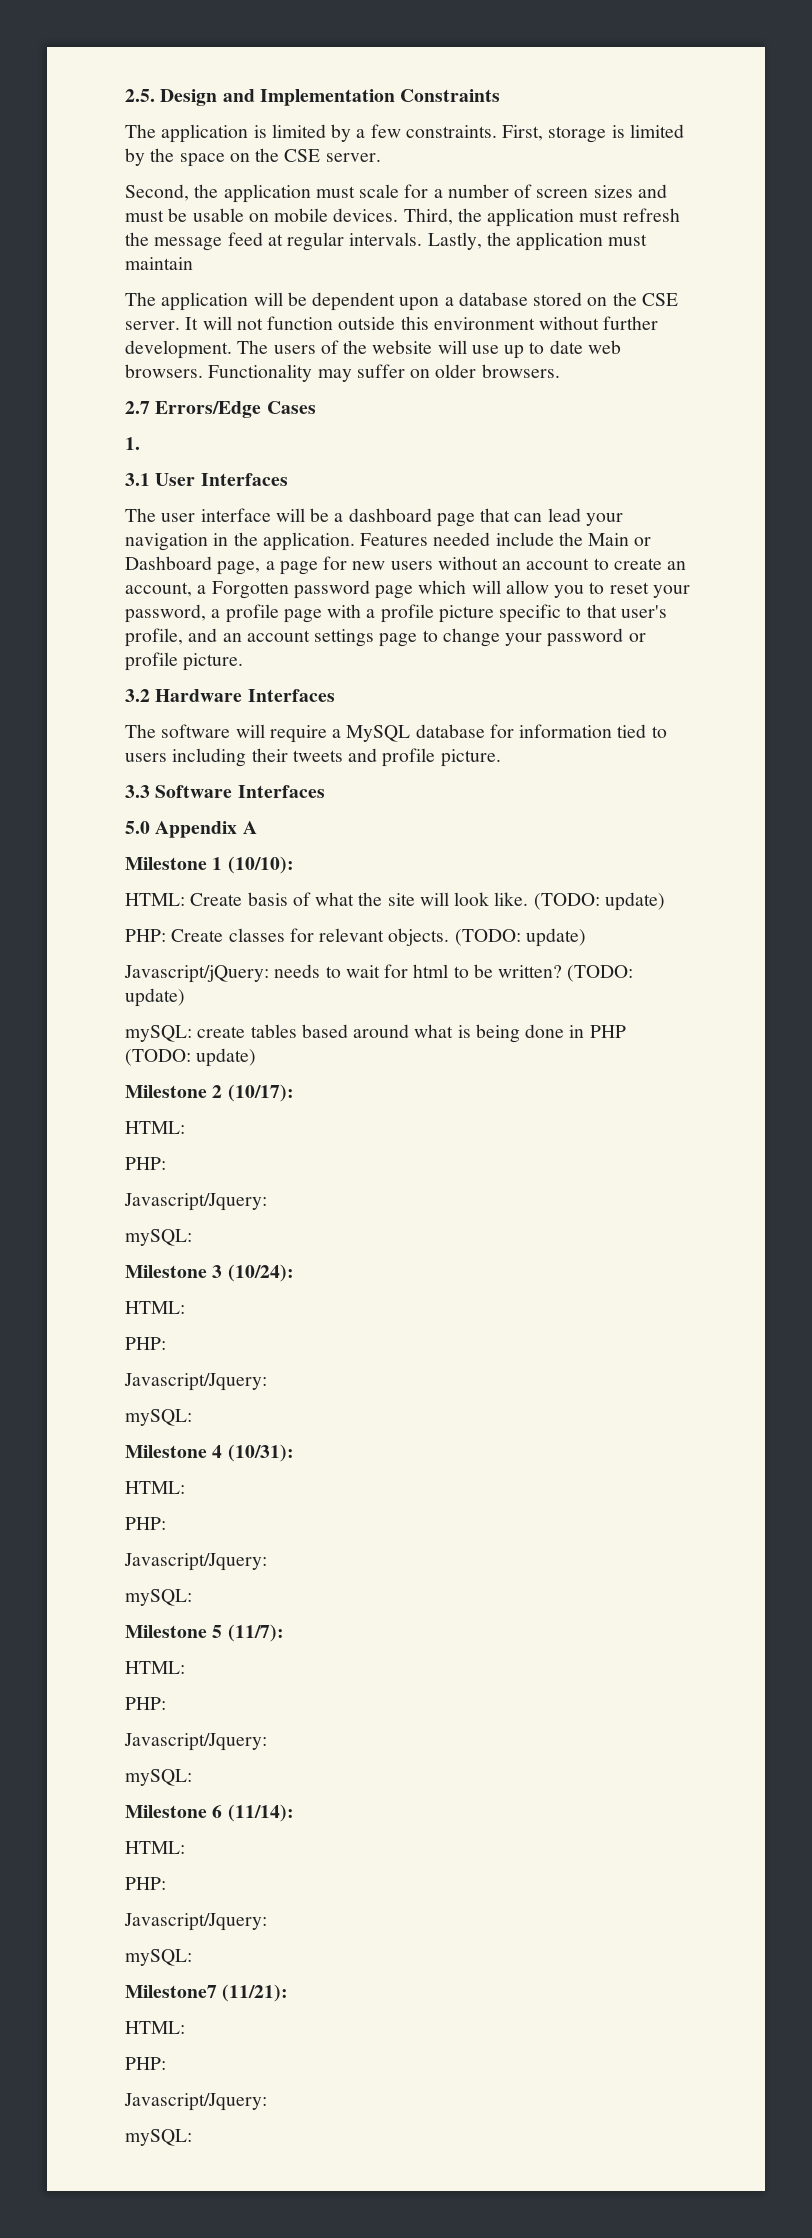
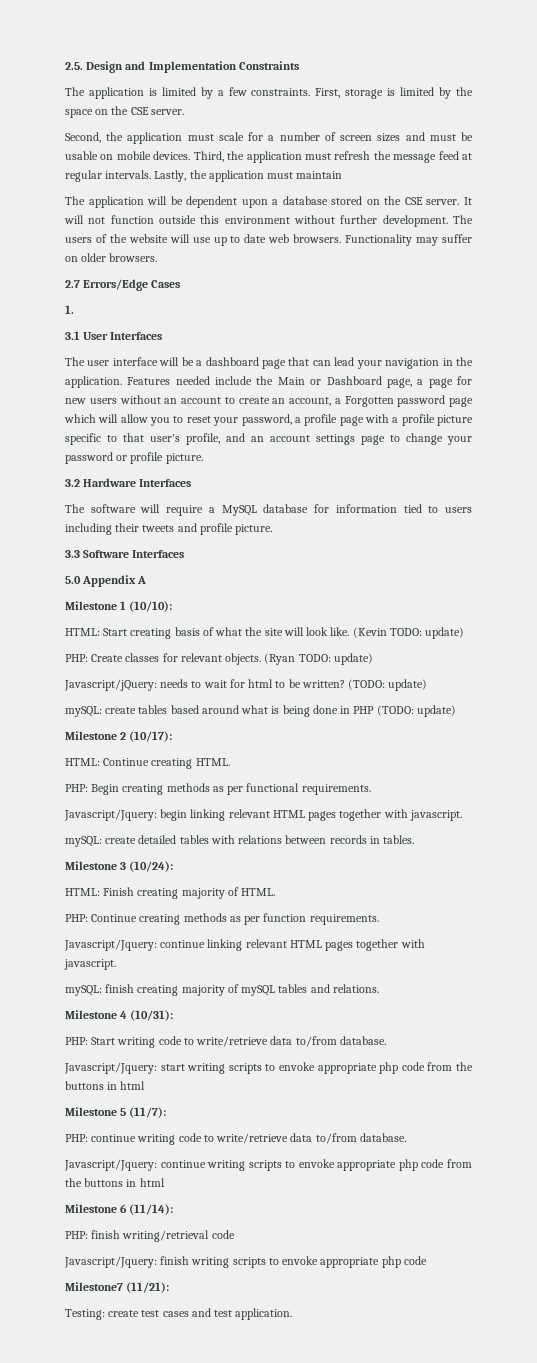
- HTML: Create basis of what the site will look like. (TODO: update)
+ HTML: Start creating basis of what the site will look like. (Kevin TODO: update)
- PHP: Create classes for relevant objects. (TODO: update)
+ PHP: Create classes for relevant objects. (Ryan TODO: update)
  Milestone 2 (10/17):
- HTML:
- PHP:
- Javascript/Jquery:
- mySQL:
+ HTML: Continue creating HTML.
+ PHP: Begin creating methods as per functional requirements.
+ Javascript/Jquery: begin linking relevant HTML pages together with javascript.
+ mySQL: create detailed tables with relations between records in tables.
  Milestone 3 (10/24):
- HTML:
- PHP:
- Javascript/Jquery:
- mySQL:
+ HTML: Finish creating majority of HTML.
+ PHP: Continue creating methods as per function requirements.
+ Javascript/Jquery: continue linking relevant HTML pages together with javascript.
+ mySQL: finish creating majority of mySQL tables and relations.
  Milestone 4 (10/31):
- HTML:
- PHP:
- Javascript/Jquery:
- mySQL:
+ PHP: Start writing code to write/retrieve data to/from database.
+ Javascript/Jquery: start writing scripts to envoke appropriate php code from the buttons in html
  Milestone 5 (11/7):
- HTML:
- PHP:
- Javascript/Jquery:
- mySQL:
+ PHP: continue writing code to write/retrieve data to/from database.
+ Javascript/Jquery: continue writing scripts to envoke appropriate php code from the buttons in html
  Milestone 6 (11/14):
- HTML:
- PHP:
- Javascript/Jquery:
- mySQL:
+ PHP: finish writing/retrieval code
+ Javascript/Jquery: finish writing scripts to envoke appropriate php code
  Milestone7 (11/21):
- HTML:
- PHP:
- Javascript/Jquery:
- mySQL:
+ Testing: create test cases and test application.

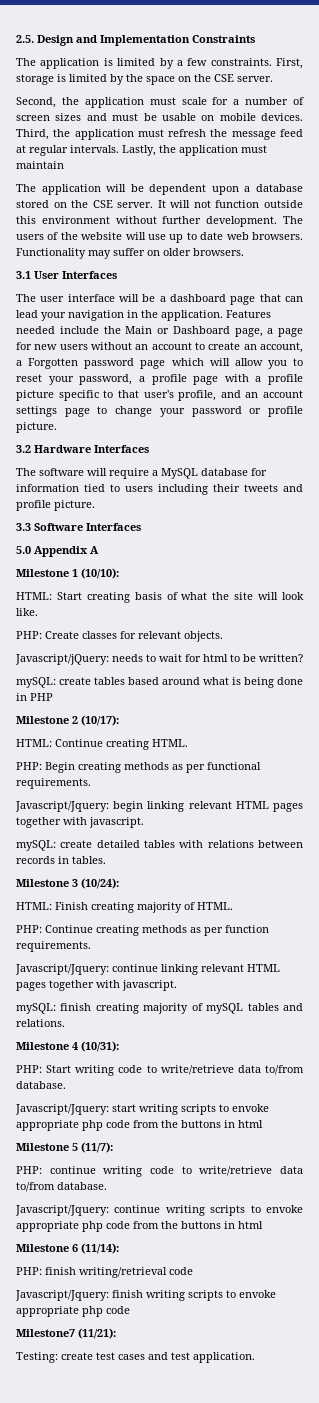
- 2.7 Errors/Edge Cases
- 1.
- (Kevin TODO: update)
- (Ryan TODO: update)
- Javascript/jQuery: needs to wait for html to be written? (TODO: update)
+ Javascript/jQuery: needs to wait for html to be written?
- mySQL: create tables based around what is being done in PHP (TODO: update)
+ mySQL: create tables based around what is being done in PHP

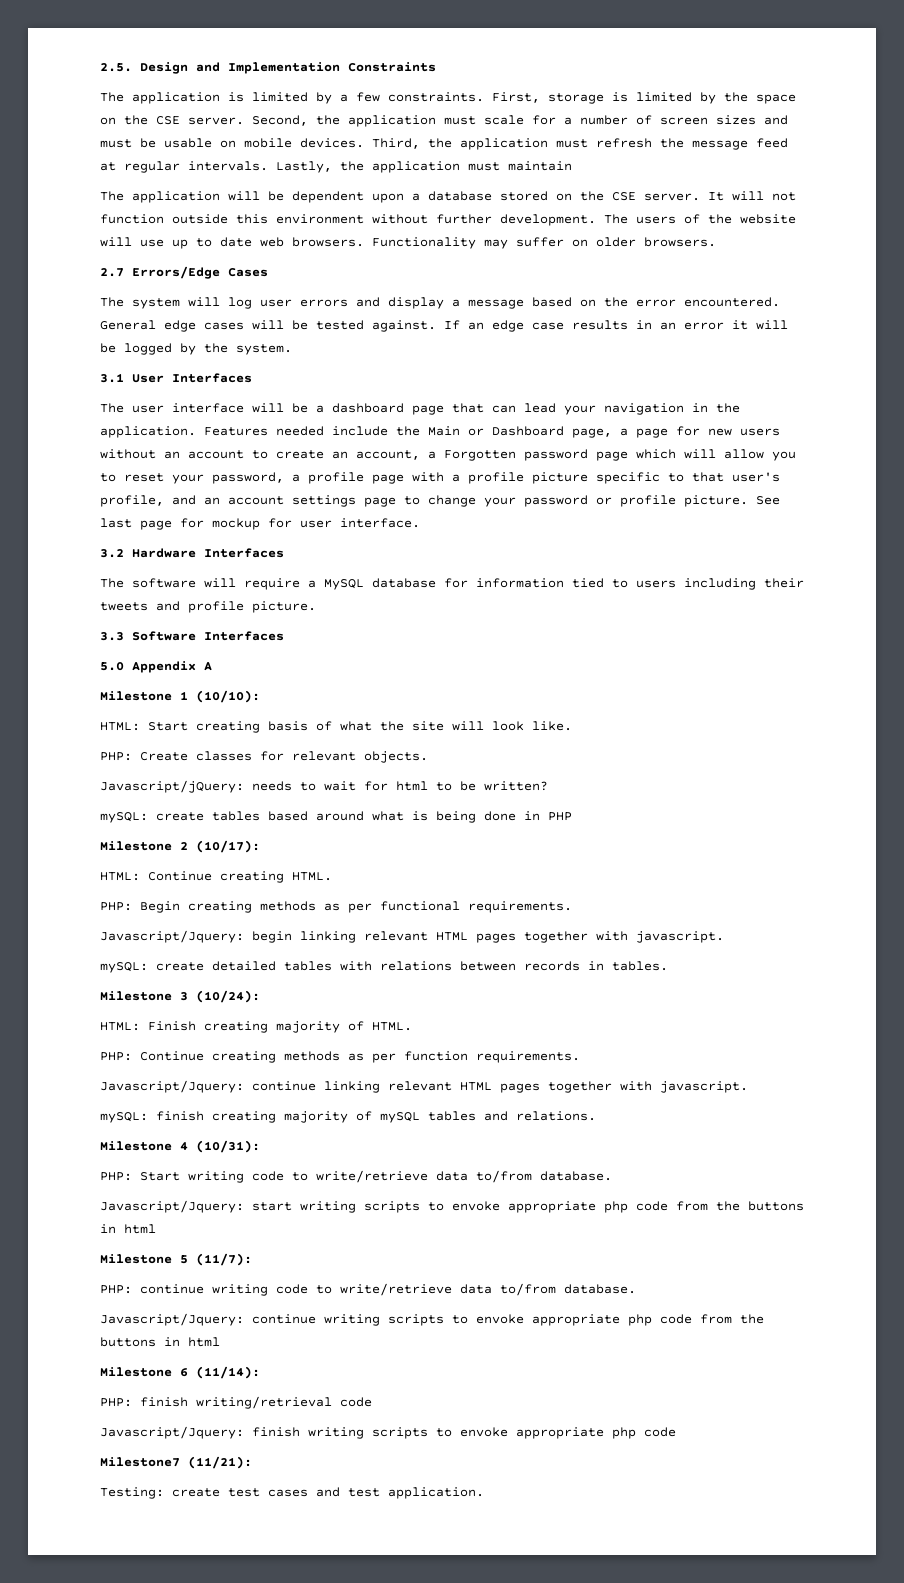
- First, storage is limited by the space on the CSE server.
- Second, the application must scale for a number of screen sizes and must be usable on mobile devices.
+ First, storage is limited by the space on the CSE server. Second, the application must scale for a number of screen sizes and must be usable on mobile devices.
+ 2.7 Errors/Edge Cases
+ The system will log user errors and display a message based on the error encountered. General edge cases will be tested against. If an edge case results in an error it will be logged by the system.
+ See last page for mockup for user interface.

